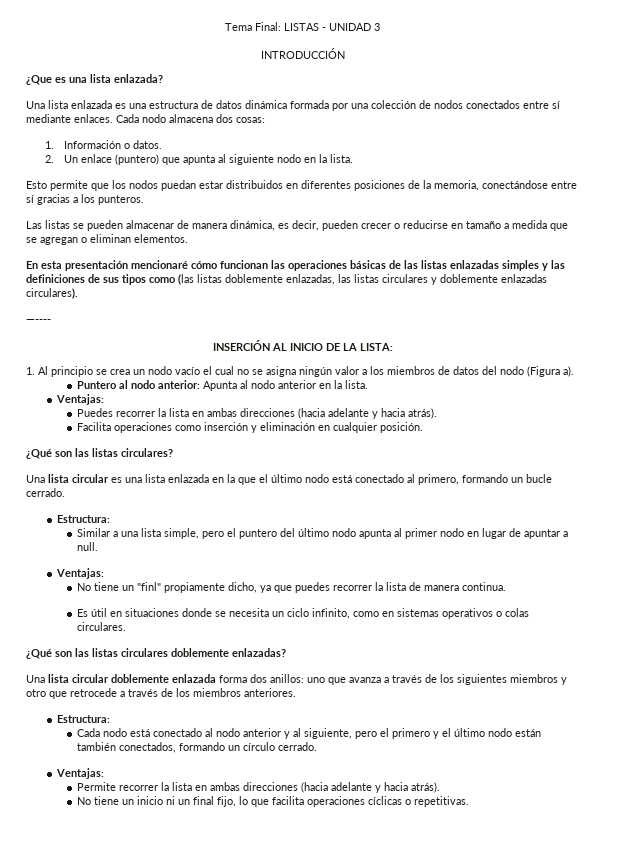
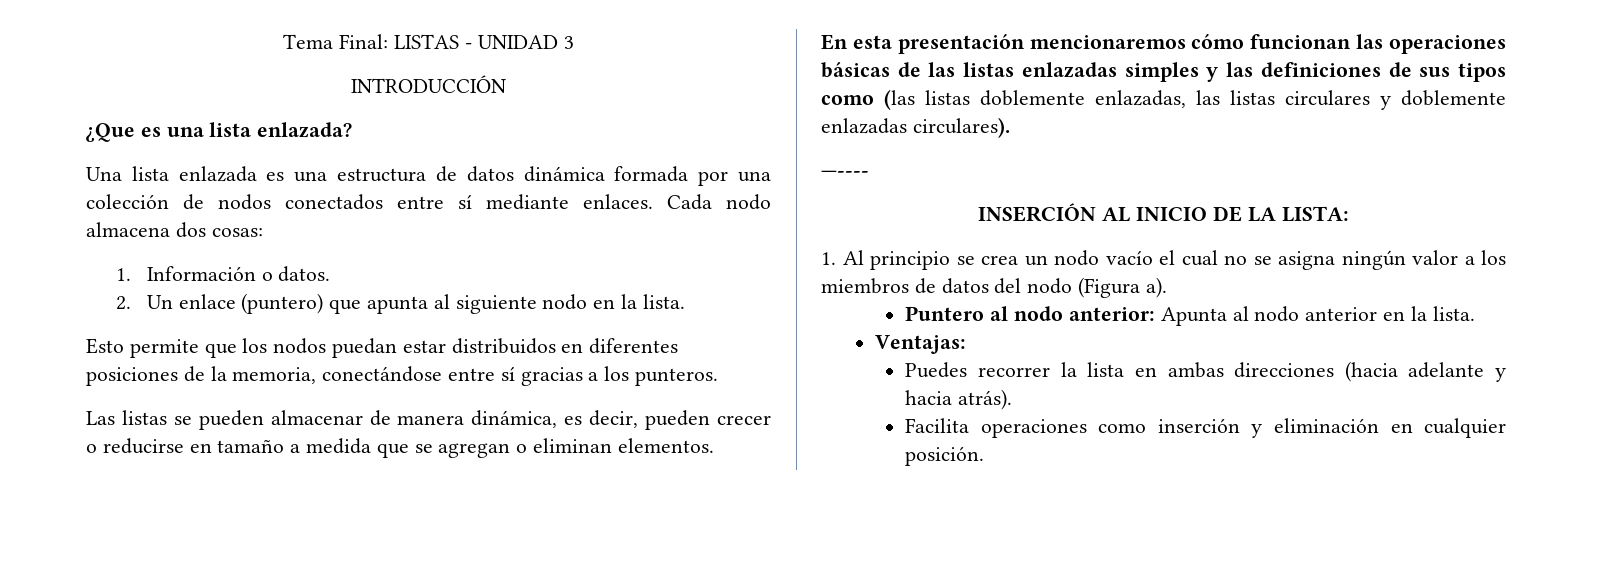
- En esta presentación mencionaré cómo funcionan las operaciones básicas de las listas enlazadas simples y las definiciones de sus tipos como (las listas doblemente enlazadas, las listas circulares y doblemente enlazadas circulares).
+ En esta presentación mencionaremos cómo funcionan las operaciones básicas de las listas enlazadas simples y las definiciones de sus tipos como (las listas doblemente enlazadas, las listas circulares y doblemente enlazadas circulares).
- ¿Qué son las listas circulares?
- Una lista circular es una lista enlazada en la que el último nodo está conectado al primero, formando un bucle cerrado.
- Estructura:
- Similar a una lista simple, pero el puntero del último nodo apunta al primer nodo en lugar de apuntar a null.
- Ventajas:
- No tiene un "finl" propiamente dicho, ya que puedes recorrer la lista de manera continua.
- Es útil en situaciones donde se necesita un ciclo infinito, como en sistemas operativos o colas circulares.
- ¿Qué son las listas circulares doblemente enlazadas?
- Una lista circular doblemente enlazada forma dos anillos: uno que avanza a través de los siguientes miembros y otro que retrocede a través de los miembros anteriores.
- Estructura:
- Cada nodo está conectado al nodo anterior y al siguiente, pero el primero y el último nodo están también conectados, formando un círculo cerrado.
- Ventajas:
- Permite recorrer la lista en ambas direcciones (hacia adelante y hacia atrás).
- No tiene un inicio ni un final fijo, lo que facilita operaciones cíclicas o repetitivas.

